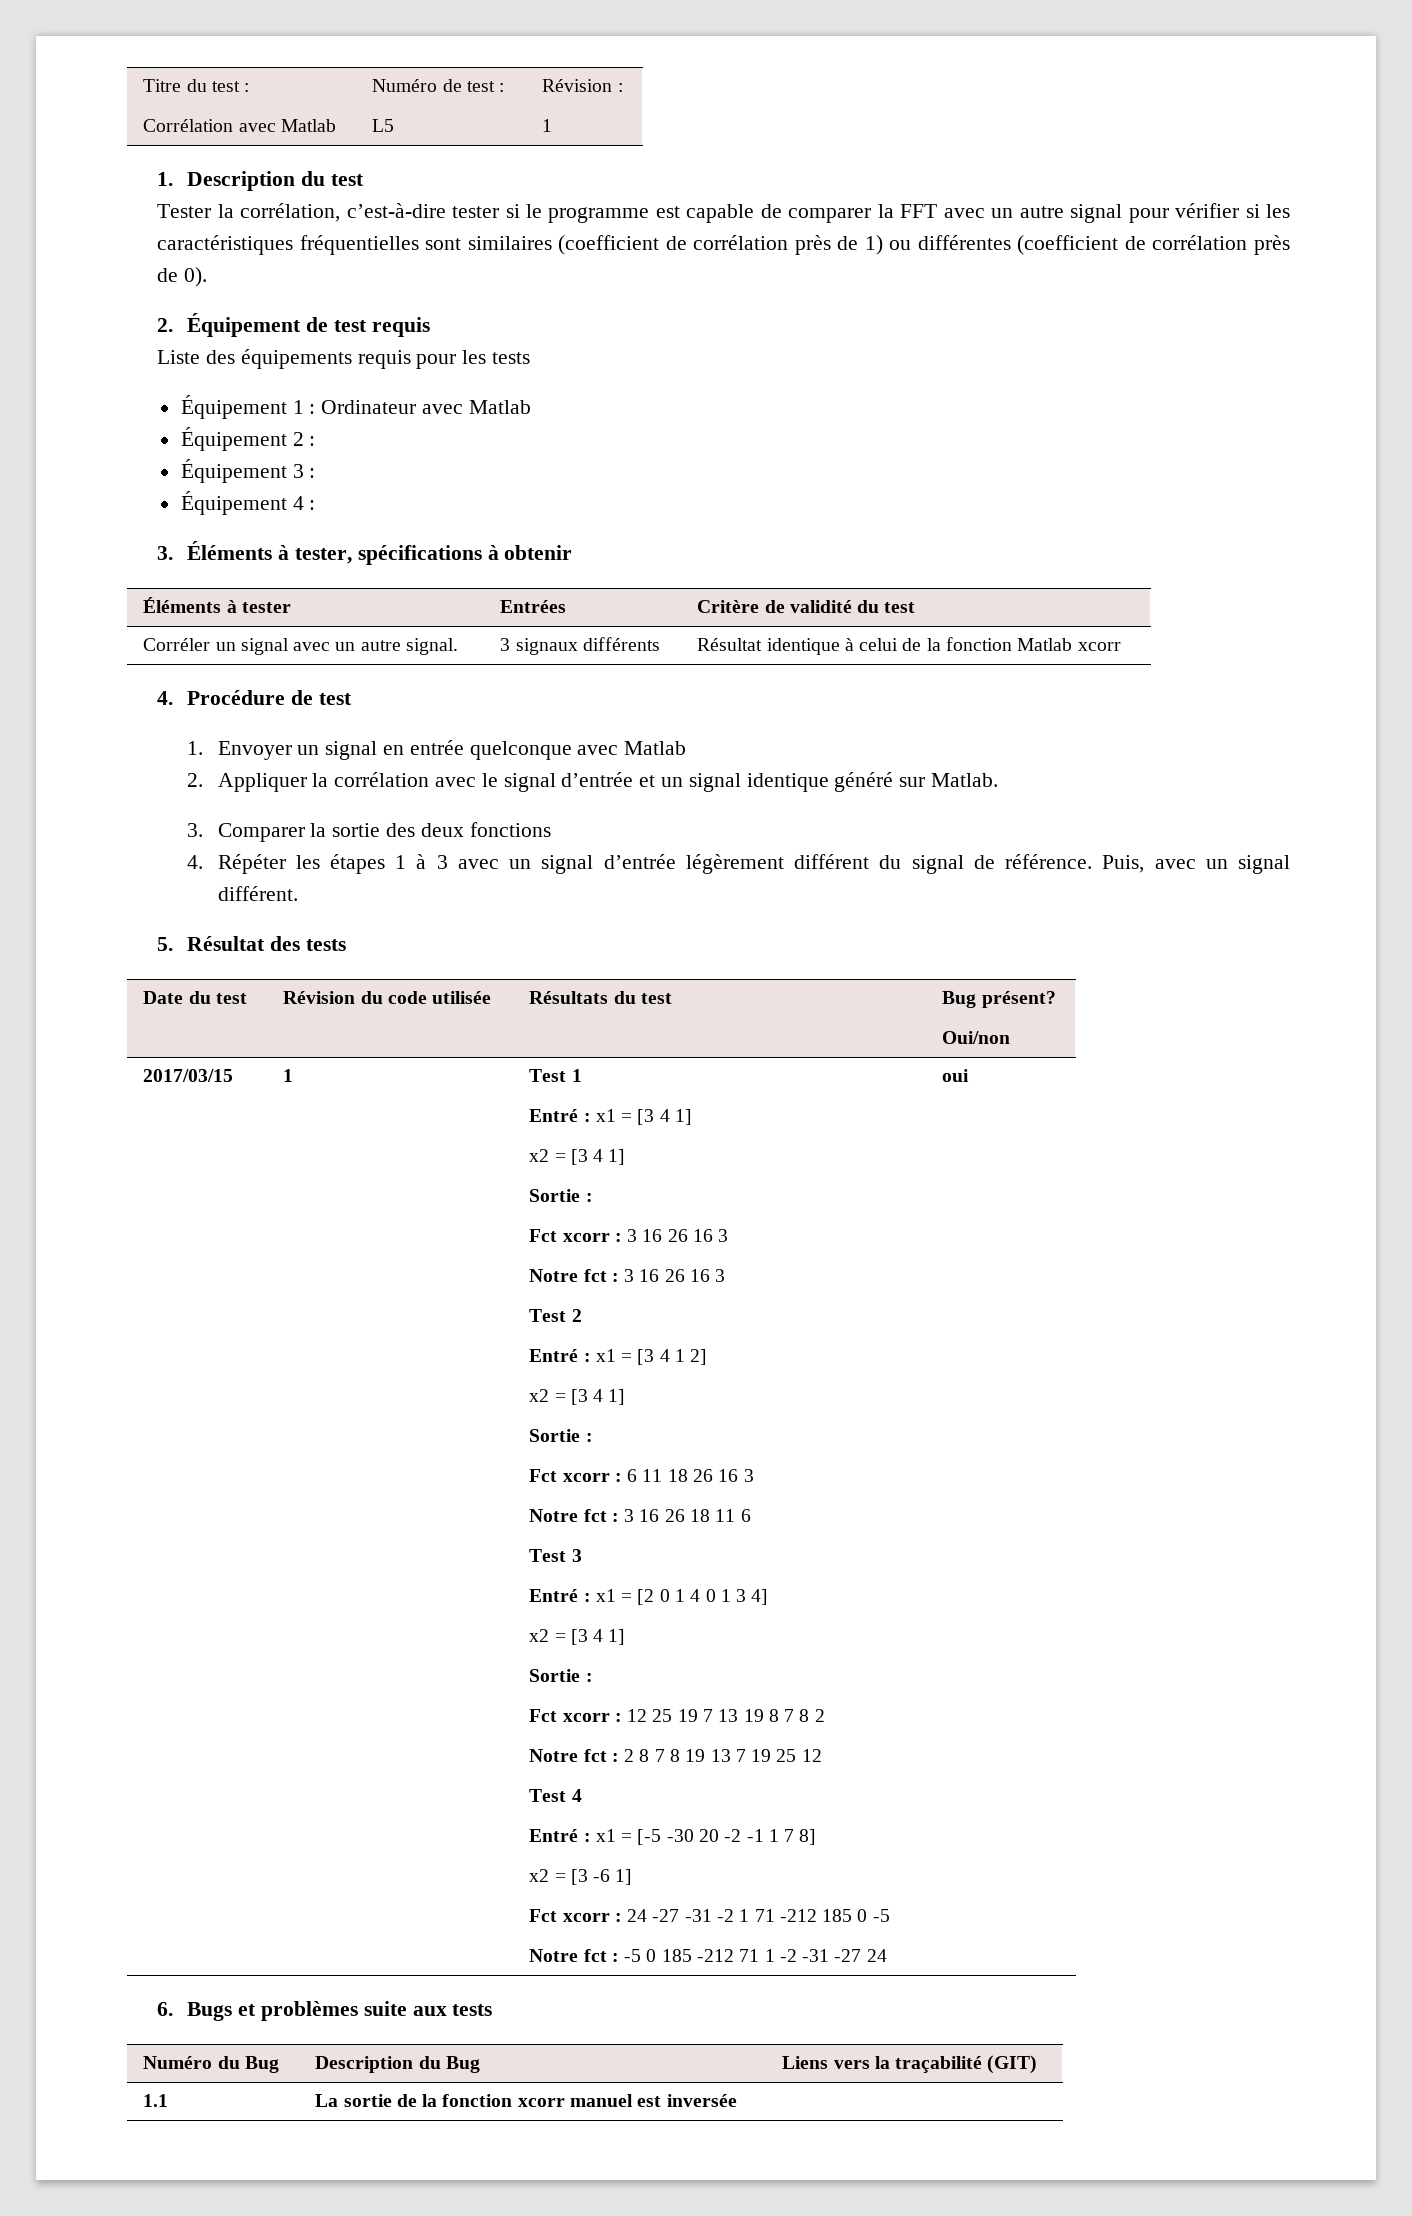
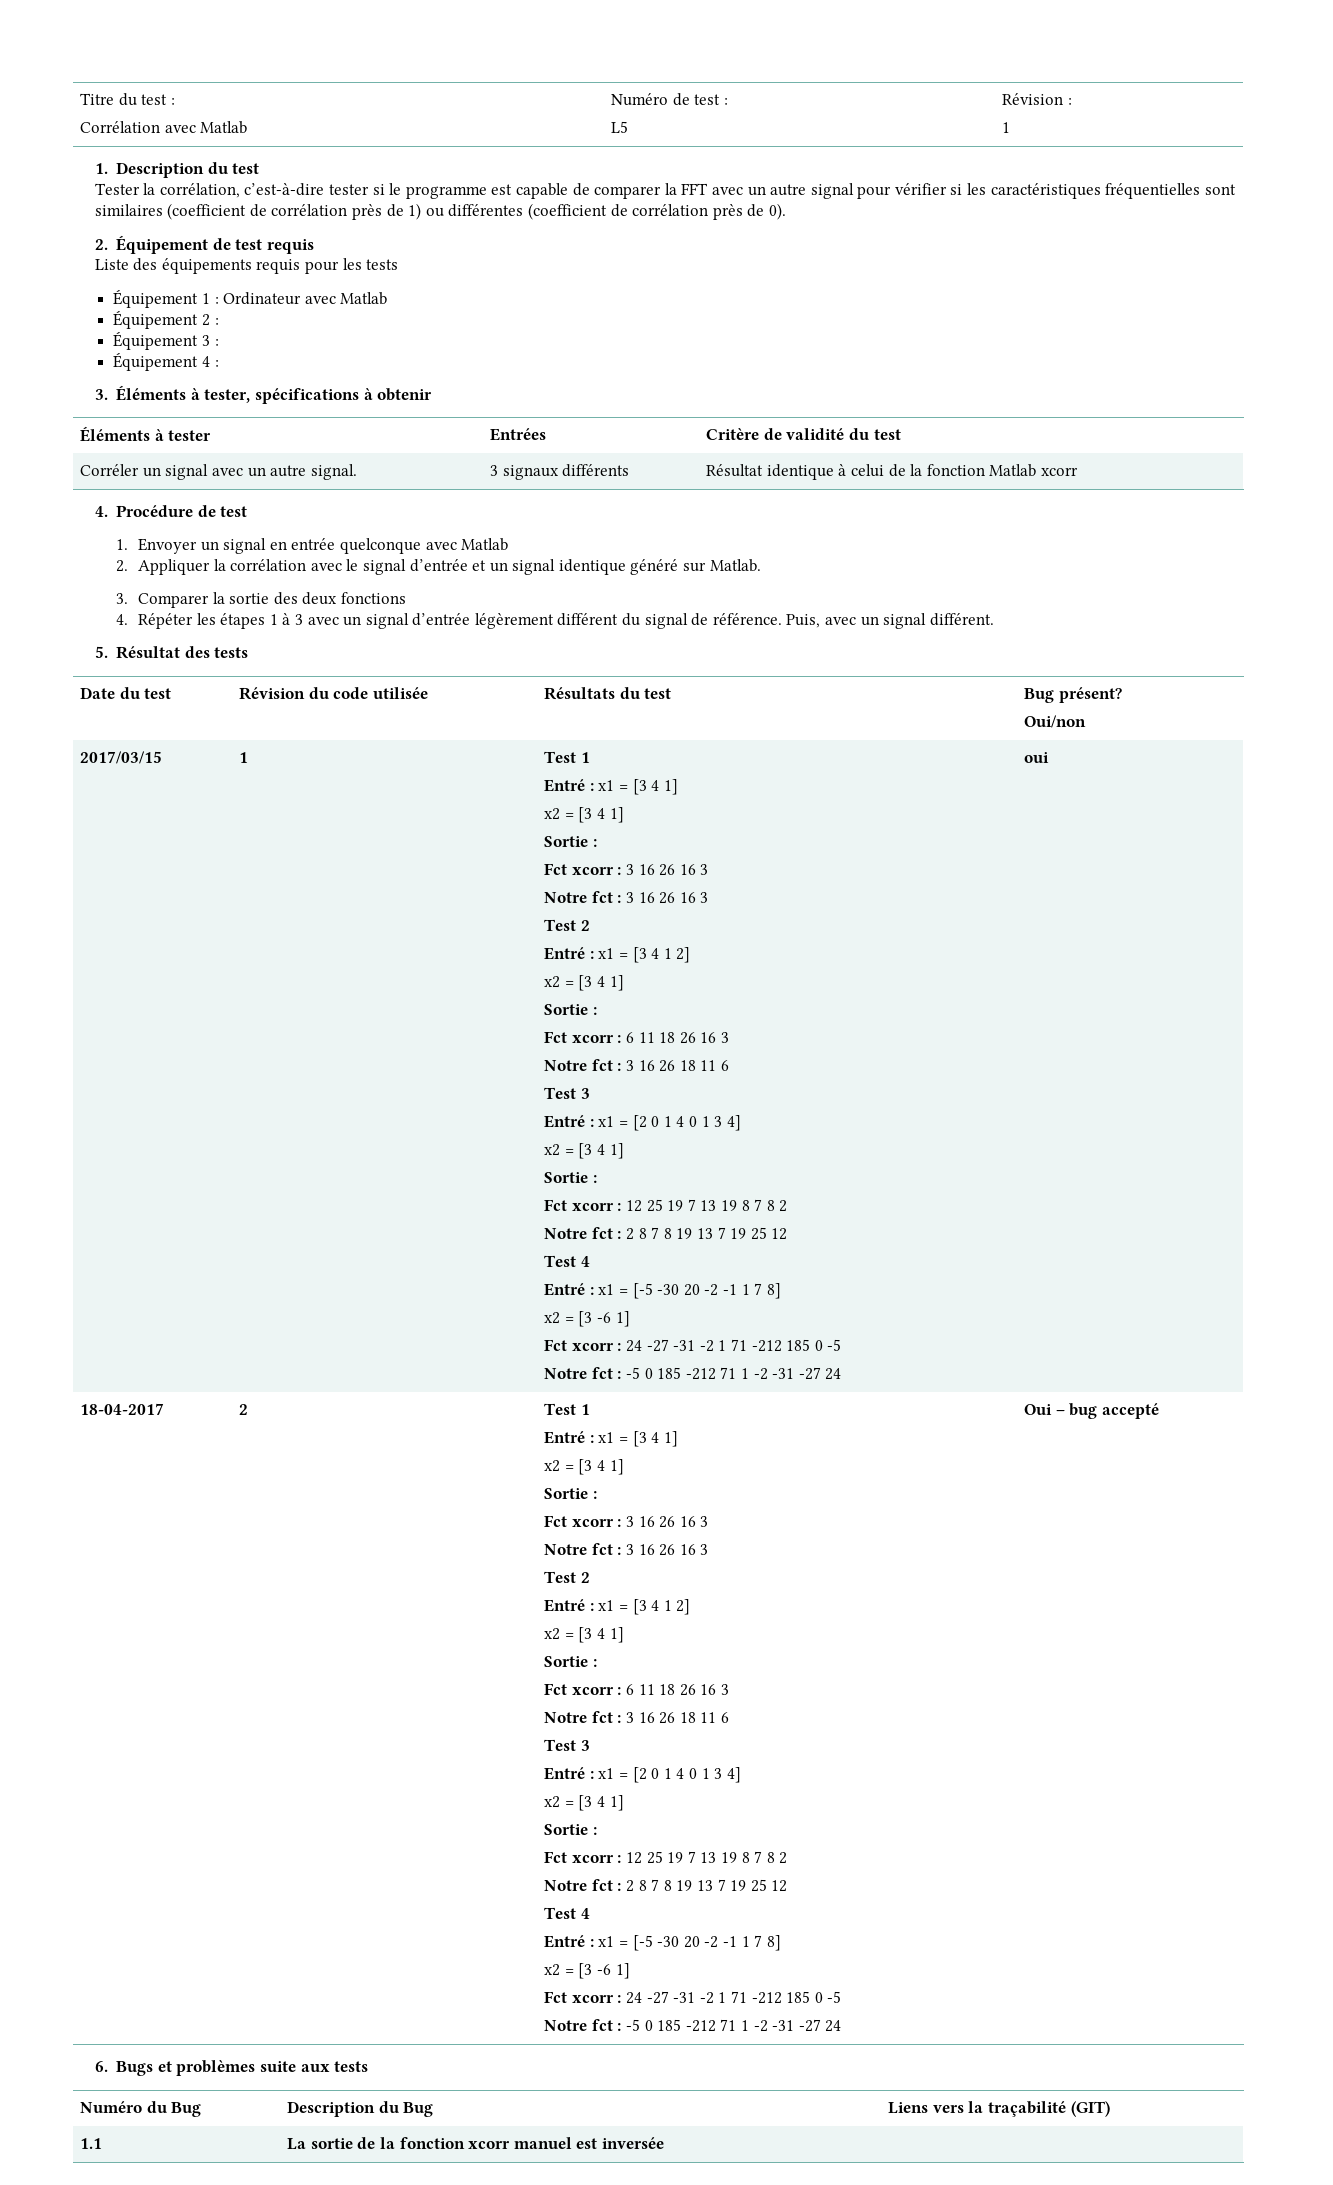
+ 18-04-2017 | 2 | Test 1
+ Entré : x1 = [3 4 1]
+ x2 = [3 4 1]
+ Sortie :
+ Fct xcorr : 3 16 26 16 3
+ Notre fct : 3 16 26 16 3
+ Test 2
+ Entré : x1 = [3 4 1 2]
+ x2 = [3 4 1]
+ Sortie :
+ Fct xcorr : 6 11 18 26 16 3
+ Notre fct : 3 16 26 18 11 6
+ Test 3
+ Entré : x1 = [2 0 1 4 0 1 3 4]
+ x2 = [3 4 1]
+ Sortie :
+ Fct xcorr : 12 25 19 7 13 19 8 7 8 2
+ Notre fct : 2 8 7 8 19 13 7 19 25 12
+ Test 4
+ Entré : x1 = [-5 -30 20 -2 -1 1 7 8]
+ x2 = [3 -6 1]
+ Fct xcorr : 24 -27 -31 -2 1 71 -212 185 0 -5
+ Notre fct : -5 0 185 -212 71 1 -2 -31 -27 24 | Oui – bug accepté

